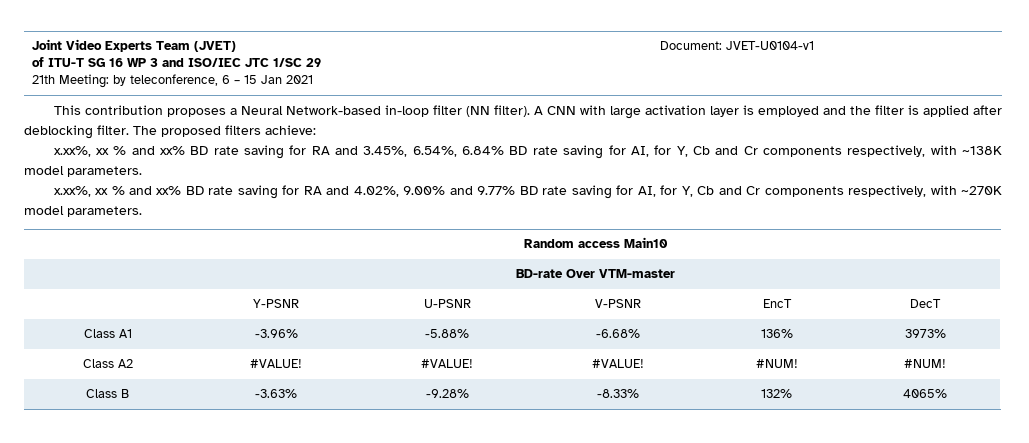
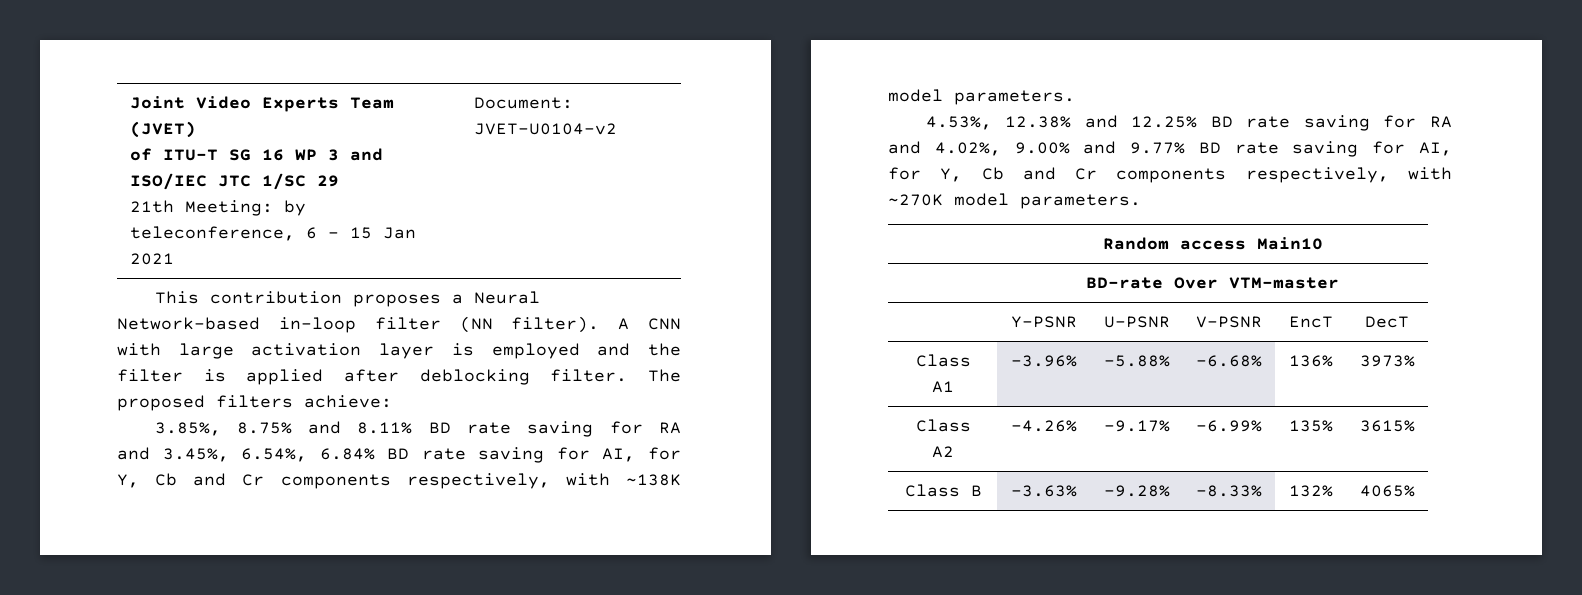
  Joint Video Experts Team (JVET)
  of ITU-T SG 16 WP 3 and ISO/IEC JTC 1/SC 29
- 21th Meeting: by teleconference, 6 – 15 Jan 2021 | Document: JVET-U0104-v1
+ 21th Meeting: by teleconference, 6 – 15 Jan 2021 | Document: JVET-U0104-v2
- x.xx%, xx % and xx% BD rate saving for RA and 3.45%, 6.54%, 6.84% BD rate saving for AI, for Y, Cb and Cr components respectively, with ~138K model parameters.
+ 3.85%, 8.75% and 8.11% BD rate saving for RA and 3.45%, 6.54%, 6.84% BD rate saving for AI, for Y, Cb and Cr components respectively, with ~138K model parameters.
- x.xx%, xx % and xx% BD rate saving for RA and 4.02%, 9.00% and 9.77% BD rate saving for AI, for Y, Cb and Cr components respectively, with ~270K model parameters.
+ 4.53%, 12.38% and 12.25% BD rate saving for RA and 4.02%, 9.00% and 9.77% BD rate saving for AI, for Y, Cb and Cr components respectively, with ~270K model parameters.
- Class A2 | #VALUE! | #VALUE! | #VALUE! | #NUM! | #NUM!
+ Class A2 | -4.26% | -9.17% | -6.99% | 135% | 3615%

